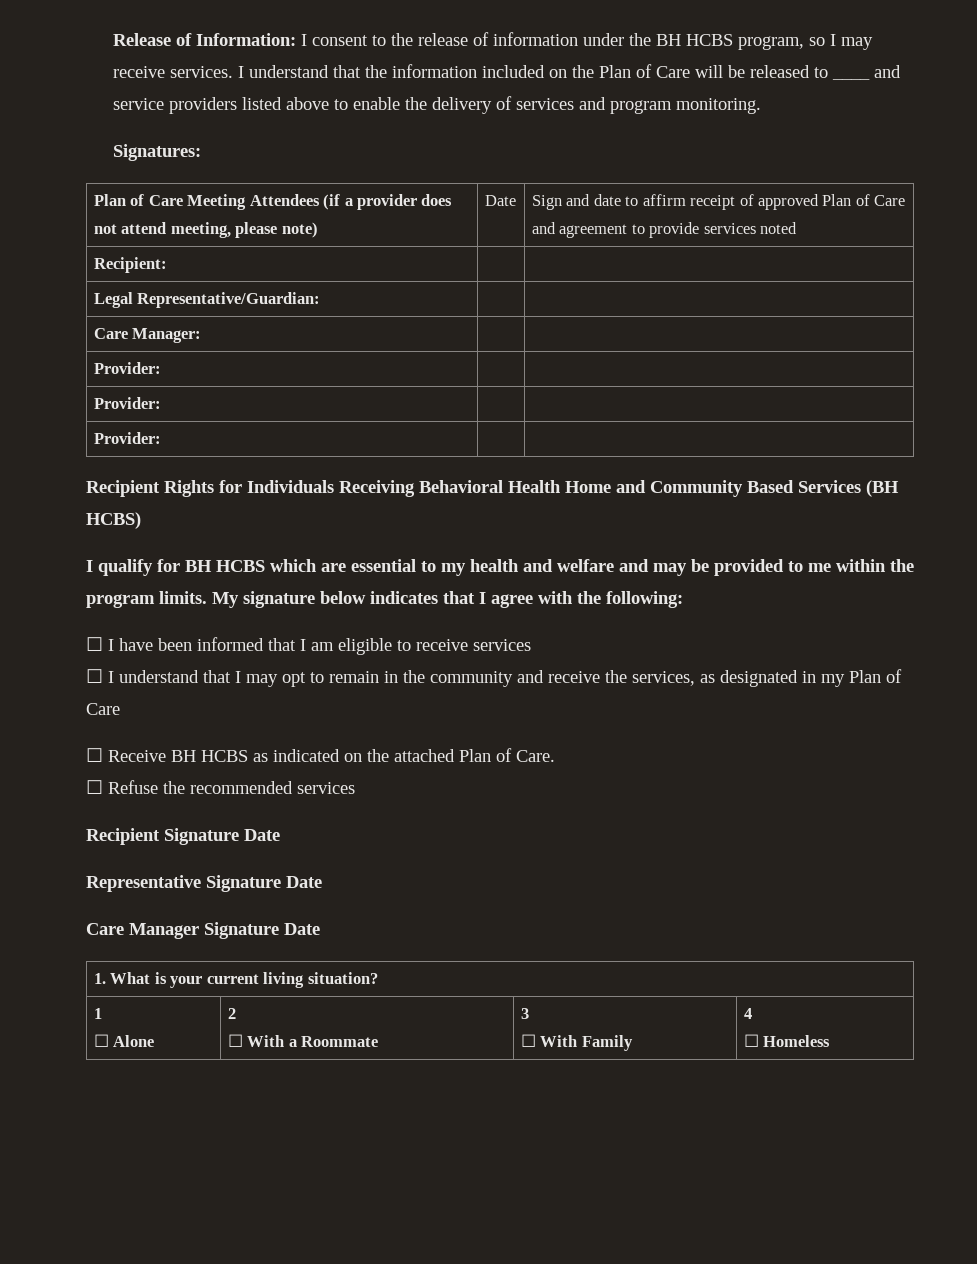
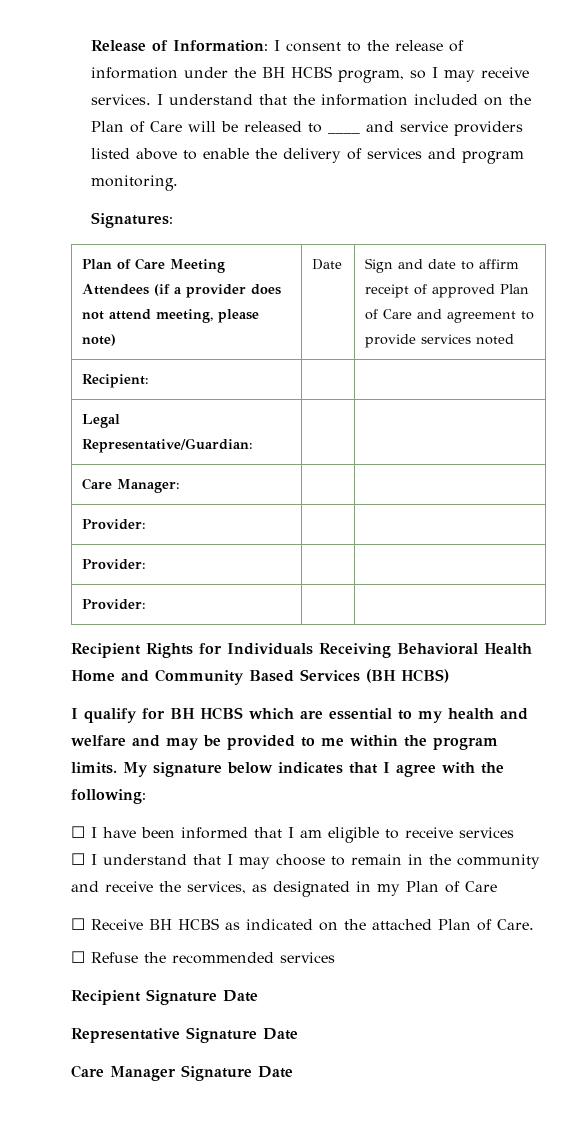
- ☐ I understand that I may opt to remain in the community and receive the services, as designated in my Plan of Care
+ ☐ I understand that I may choose to remain in the community and receive the services, as designated in my Plan of Care
- 1. What is your current living situation?
- 1
- ☐ Alone | 2
- ☐ With a Roommate | 3
- ☐ With Family | 4
- ☐ Homeless

